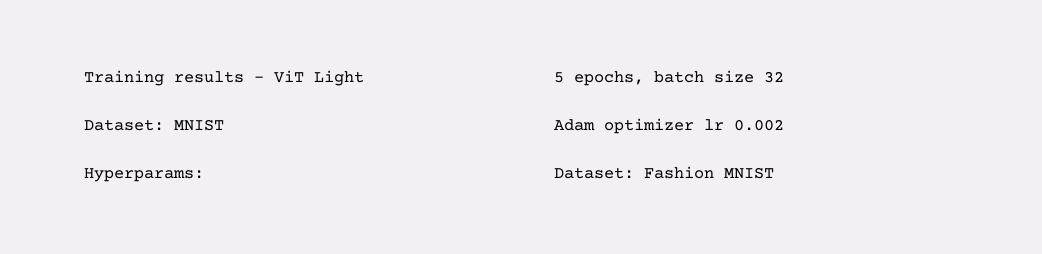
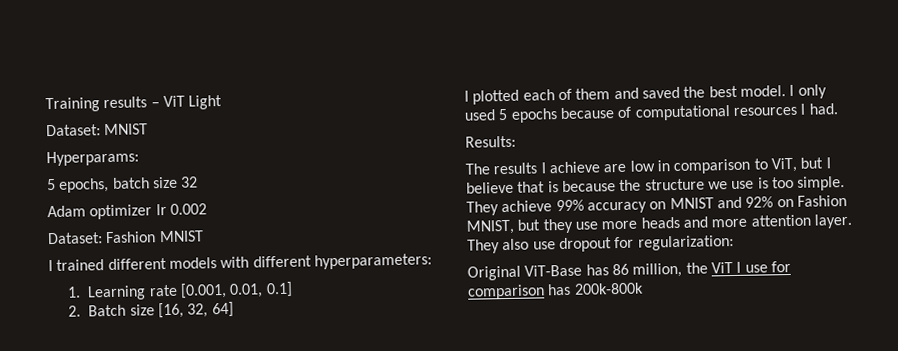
+ I trained different models with different hyperparameters:
+ 1. Learning rate [0.001, 0.01, 0.1]
+ 2. Batch size [16, 32, 64]
+ I plotted each of them and saved the best model. I only used 5 epochs because of computational resources I had.
+ Results:
+ The results I achieve are low in comparison to ViT, but I believe that is because the structure we use is too simple. They achieve 99% accuracy on MNIST and 92% on Fashion MNIST, but they use more heads and more attention layer. They also use dropout for regularization:
+ Original ViT-Base has 86 million, the ViT I use for comparison has 200k-800k

